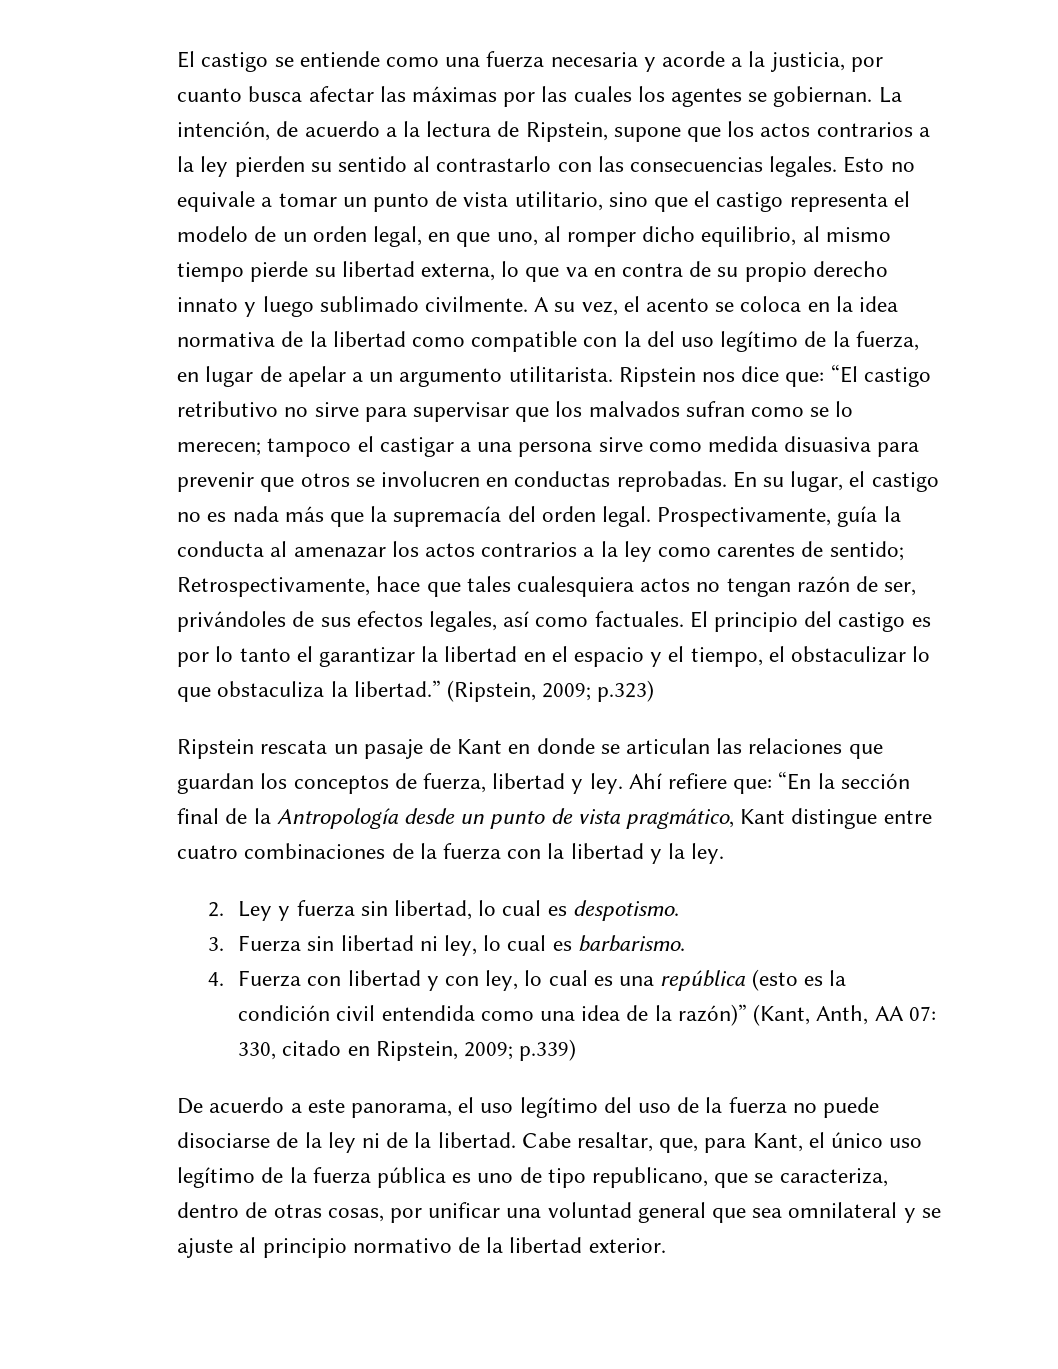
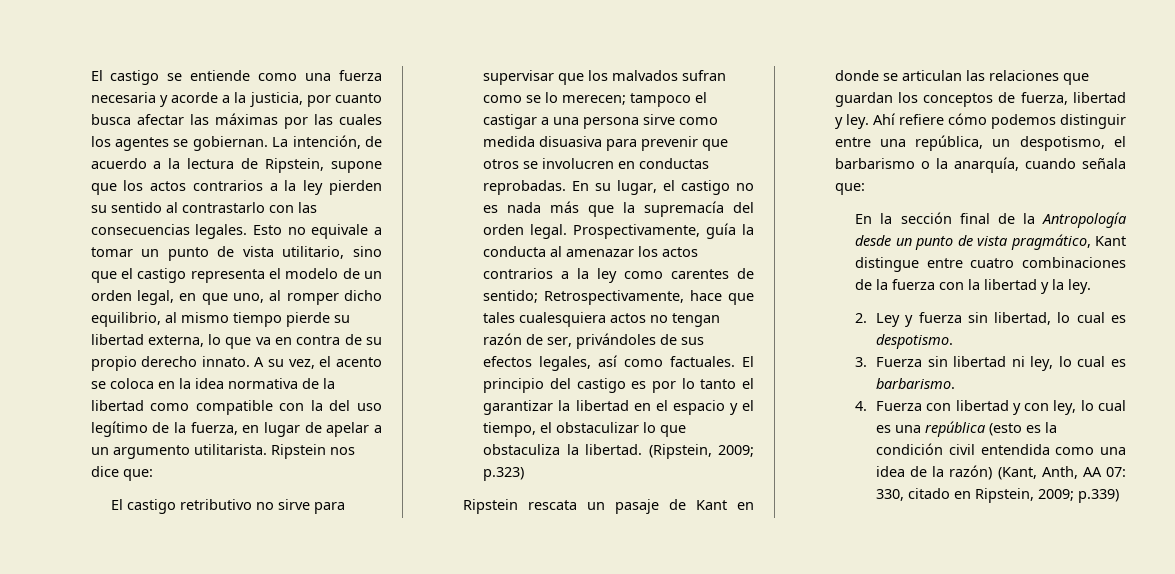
- Esto no equivale a tomar un punto de vista utilitario, sino que el castigo representa el modelo de un orden legal, en que uno, al romper dicho equilibrio, al mismo tiempo pierde su libertad externa, lo que va en contra de su propio derecho innato y luego sublimado civilmente.
+ Esto no equivale a tomar un punto de vista utilitario, sino que el castigo representa el modelo de un orden legal, en que uno, al romper dicho equilibrio, al mismo tiempo pierde su libertad externa, lo que va en contra de su propio derecho innato.
- Ripstein nos dice que: “El castigo retributivo no sirve para supervisar que los malvados sufran como se lo merecen; tampoco el castigar a una persona sirve como medida disuasiva para prevenir que otros se involucren en conductas reprobadas.
+ Ripstein nos dice que:
+ El castigo retributivo no sirve para supervisar que los malvados sufran como se lo merecen; tampoco el castigar a una persona sirve como medida disuasiva para prevenir que otros se involucren en conductas reprobadas.
- El principio del castigo es por lo tanto el garantizar la libertad en el espacio y el tiempo, el obstaculizar lo que obstaculiza la libertad.”
+ El principio del castigo es por lo tanto el garantizar la libertad en el espacio y el tiempo, el obstaculizar lo que obstaculiza la libertad.
- Ahí refiere que: “En la sección final de la Antropología desde un punto de vista pragmático, Kant distingue entre cuatro combinaciones de la fuerza con la libertad y la ley.
+ Ahí refiere cómo podemos distinguir entre una república, un despotismo, el barbarismo o la anarquía, cuando señala que:
+ En la sección final de la Antropología desde un punto de vista pragmático, Kant distingue entre cuatro combinaciones de la fuerza con la libertad y la ley.
- 4. Fuerza con libertad y con ley, lo cual es una república (esto es la condición civil entendida como una idea de la razón)” (Kant, Anth, AA 07: 330, citado en Ripstein, 2009; p.339)
+ 4. Fuerza con libertad y con ley, lo cual es una república (esto es la condición civil entendida como una idea de la razón) (Kant, Anth, AA 07: 330, citado en Ripstein, 2009; p.339)
- De acuerdo a este panorama, el uso legítimo del uso de la fuerza no puede disociarse de la ley ni de la libertad. Cabe resaltar, que, para Kant, el único uso legítimo de la fuerza pública es uno de tipo republicano, que se caracteriza, dentro de otras cosas, por unificar una voluntad general que sea omnilateral y se ajuste al principio normativo de la libertad exterior.

